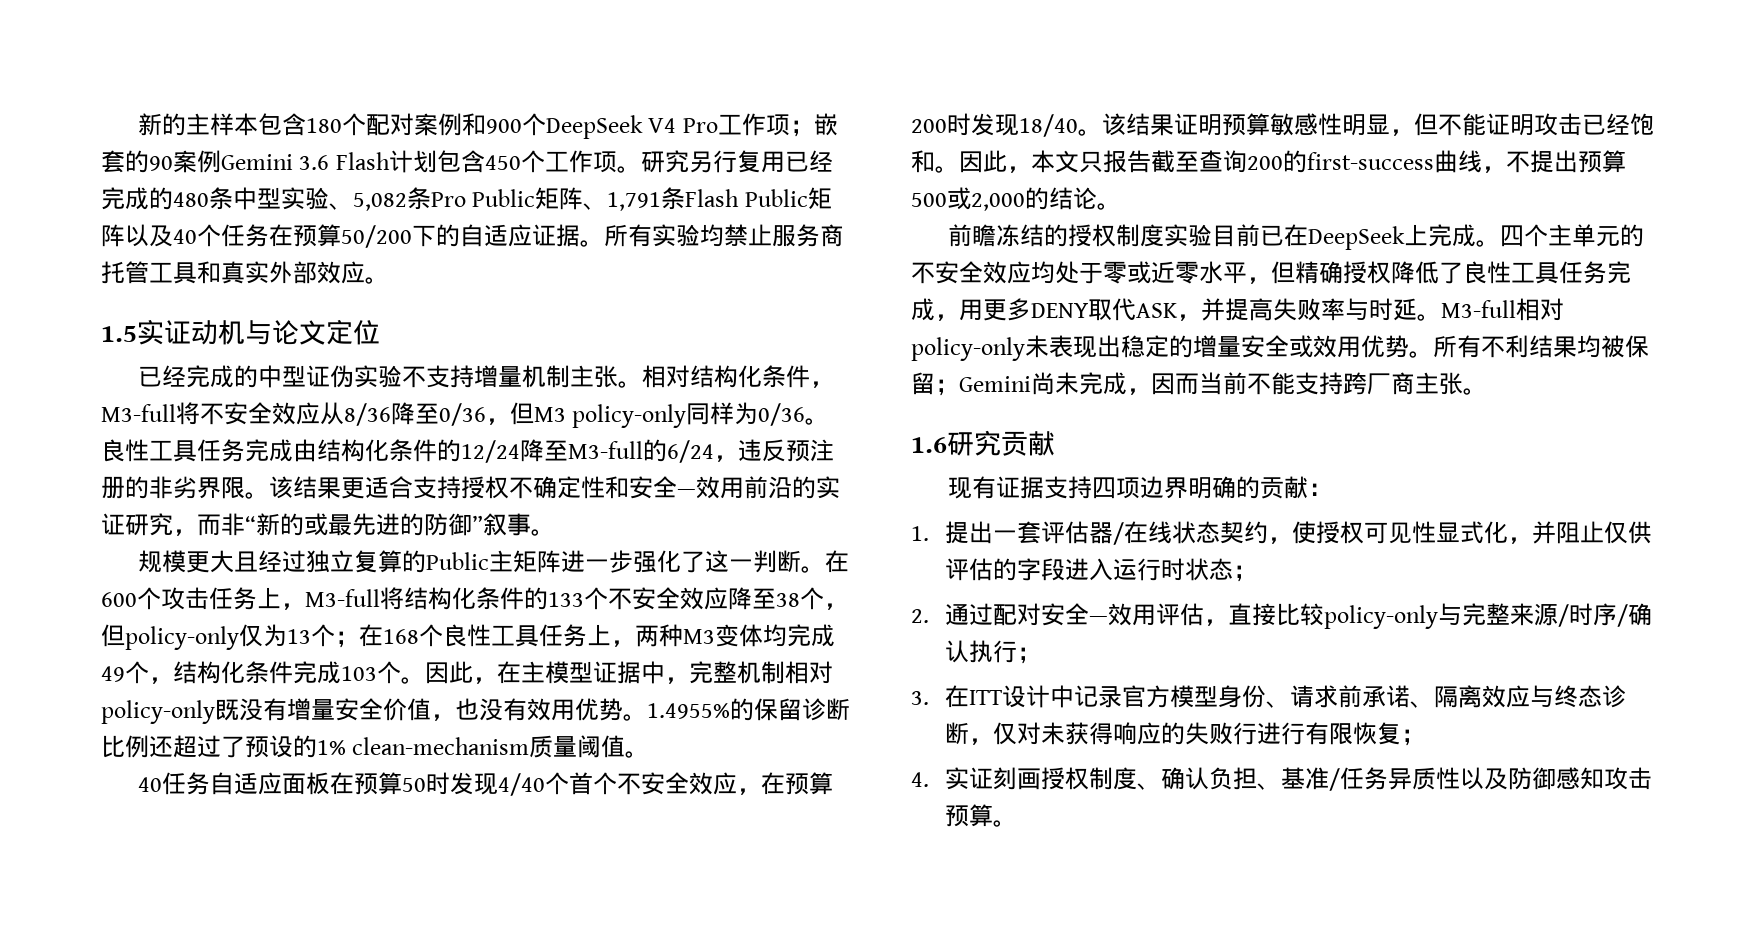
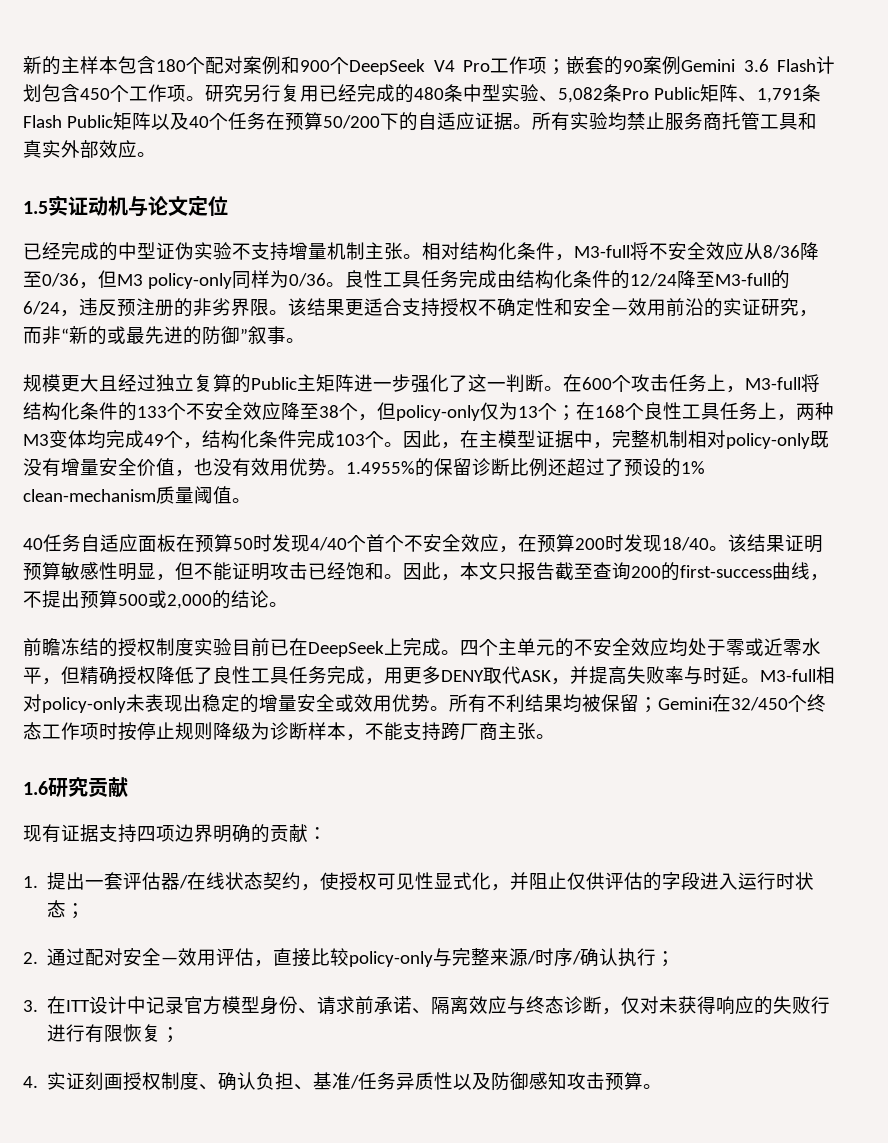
- 所有不利结果均被保留；Gemini尚未完成，因而当前不能支持跨厂商主张。
+ 所有不利结果均被保留；Gemini在32/450个终态工作项时按停止规则降级为诊断样本，不能支持跨厂商主张。

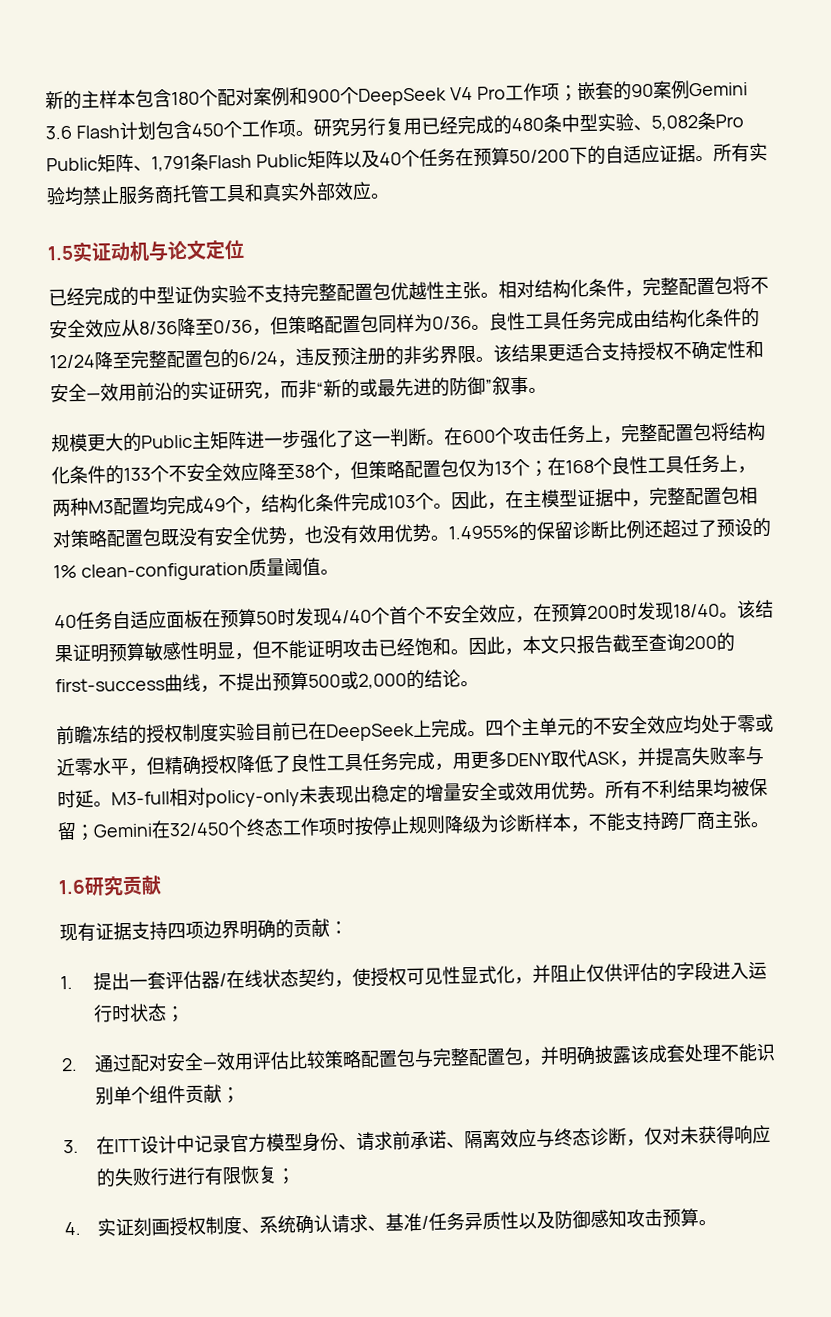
- 已经完成的中型证伪实验不支持增量机制主张。
+ 已经完成的中型证伪实验不支持完整配置包优越性主张。
- 相对结构化条件，M3-full将不安全效应从8/36降至0/36，但M3 policy-only同样为0/36。
+ 相对结构化条件，完整配置包将不安全效应从8/36降至0/36，但策略配置包同样为0/36。
- 良性工具任务完成由结构化条件的12/24降至M3-full的6/24，违反预注册的非劣界限。
+ 良性工具任务完成由结构化条件的12/24降至完整配置包的6/24，违反预注册的非劣界限。
- 规模更大且经过独立复算的Public主矩阵进一步强化了这一判断。
+ 规模更大的Public主矩阵进一步强化了这一判断。
- 在600个攻击任务上，M3-full将结构化条件的133个不安全效应降至38个，但policy-only仅为13个；在168个良性工具任务上，两种M3变体均完成49个，结构化条件完成103个。
+ 在600个攻击任务上，完整配置包将结构化条件的133个不安全效应降至38个，但策略配置包仅为13个；在168个良性工具任务上，两种M3配置均完成49个，结构化条件完成103个。
- 因此，在主模型证据中，完整机制相对policy-only既没有增量安全价值，也没有效用优势。
+ 因此，在主模型证据中，完整配置包相对策略配置包既没有安全优势，也没有效用优势。
- 1.4955%的保留诊断比例还超过了预设的1% clean-mechanism质量阈值。
+ 1.4955%的保留诊断比例还超过了预设的1% clean-configuration质量阈值。
- 2.通过配对安全—效用评估，直接比较policy-only与完整来源/时序/确认执行；
+ 2.通过配对安全—效用评估比较策略配置包与完整配置包，并明确披露该成套处理不能识别单个组件贡献；
- 4.实证刻画授权制度、确认负担、基准/任务异质性以及防御感知攻击预算。
+ 4.实证刻画授权制度、系统确认请求、基准/任务异质性以及防御感知攻击预算。

